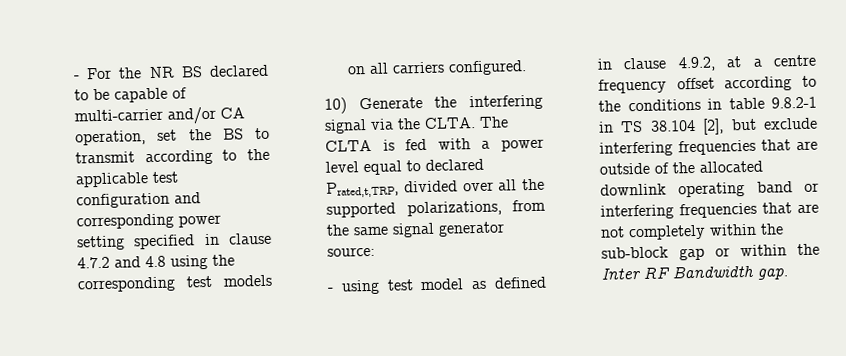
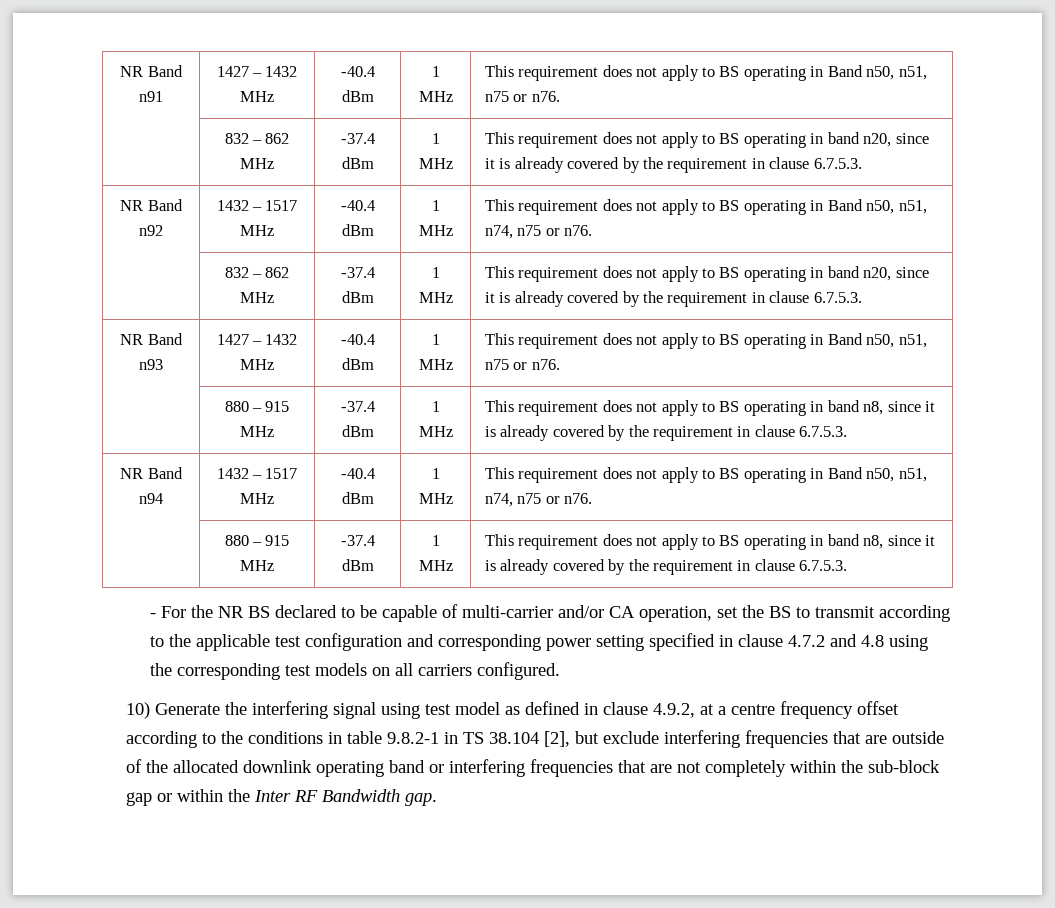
+ NR Band n91 | 1427 – 1432 MHz | -40.4 dBm | 1 MHz | This requirement does not apply to BS operating in Band n50, n51, n75 or n76.
+ | 832 – 862 MHz | -37.4 dBm | 1 MHz | This requirement does not apply to BS operating in band n20, since it is already covered by the requirement in clause 6.7.5.3.
+ NR Band n92 | 1432 – 1517 MHz | -40.4 dBm | 1 MHz | This requirement does not apply to BS operating in Band n50, n51, n74, n75 or n76.
+ | 832 – 862 MHz | -37.4 dBm | 1 MHz | This requirement does not apply to BS operating in band n20, since it is already covered by the requirement in clause 6.7.5.3.
+ NR Band n93 | 1427 – 1432 MHz | -40.4 dBm | 1 MHz | This requirement does not apply to BS operating in Band n50, n51, n75 or n76.
+ | 880 – 915 MHz | -37.4 dBm | 1 MHz | This requirement does not apply to BS operating in band n8, since it is already covered by the requirement in clause 6.7.5.3.
+ NR Band n94 | 1432 – 1517 MHz | -40.4 dBm | 1 MHz | This requirement does not apply to BS operating in Band n50, n51, n74, n75 or n76.
+ | 880 – 915 MHz | -37.4 dBm | 1 MHz | This requirement does not apply to BS operating in band n8, since it is already covered by the requirement in clause 6.7.5.3.
- 10) Generate the interfering signal via the CLTA. The CLTA is fed with a power level equal to declared Prated,t,TRP, divided over all the supported polarizations, from the same signal generator source:
- - using test model as defined in clause 4.9.2, at a centre frequency offset according to the conditions in table 9.8.2-1 in TS 38.104 [2], but exclude interfering frequencies that are outside of the allocated downlink operating band or interfering frequencies that are not completely within the sub-block gap or within the Inter RF Bandwidth gap.
+ 10) Generate the interfering signal using test model as defined in clause 4.9.2, at a centre frequency offset according to the conditions in table 9.8.2-1 in TS 38.104 [2], but exclude interfering frequencies that are outside of the allocated downlink operating band or interfering frequencies that are not completely within the sub-block gap or within the Inter RF Bandwidth gap.

